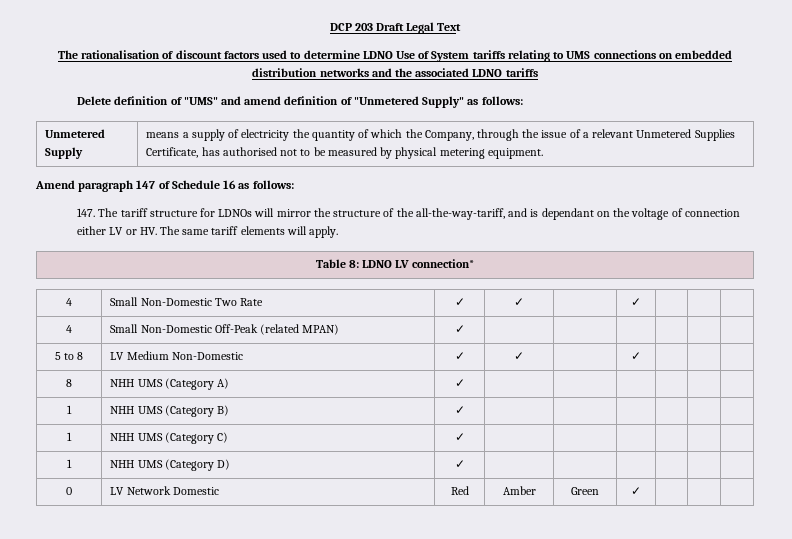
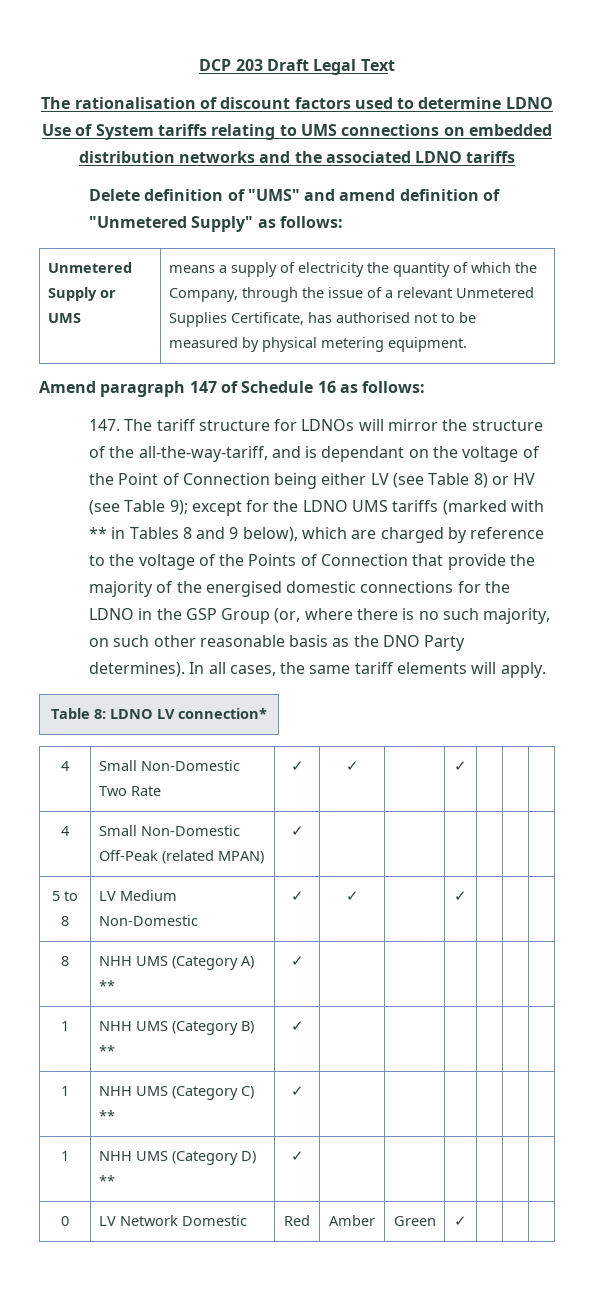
- Unmetered Supply | means a supply of electricity the quantity of which the Company, through the issue of a relevant Unmetered Supplies Certificate, has authorised not to be measured by physical metering equipment.
+ Unmetered Supply or UMS | means a supply of electricity the quantity of which the Company, through the issue of a relevant Unmetered Supplies Certificate, has authorised not to be measured by physical metering equipment.
- 147. The tariff structure for LDNOs will mirror the structure of the all-the-way-tariff, and is dependant on the voltage of connection either LV or HV. The same tariff elements will apply.
+ 147. The tariff structure for LDNOs will mirror the structure of the all-the-way-tariff, and is dependant on the voltage of the Point of Connection being either LV (see Table 8) or HV (see Table 9); except for the LDNO UMS tariffs (marked with ** in Tables 8 and 9 below), which are charged by reference to the voltage of the Points of Connection that provide the majority of the energised domestic connections for the LDNO in the GSP Group (or, where there is no such majority, on such other reasonable basis as the DNO Party determines). In all cases, the same tariff elements will apply.
- 8 | NHH UMS (Category A) | ✓ | | | | | |
+ 8 | NHH UMS (Category A) ** | ✓ | | | | | |
- 1 | NHH UMS (Category B) | ✓ | | | | | |
+ 1 | NHH UMS (Category B) ** | ✓ | | | | | |
- 1 | NHH UMS (Category C) | ✓ | | | | | |
+ 1 | NHH UMS (Category C) ** | ✓ | | | | | |
- 1 | NHH UMS (Category D) | ✓ | | | | | |
+ 1 | NHH UMS (Category D) ** | ✓ | | | | | |

